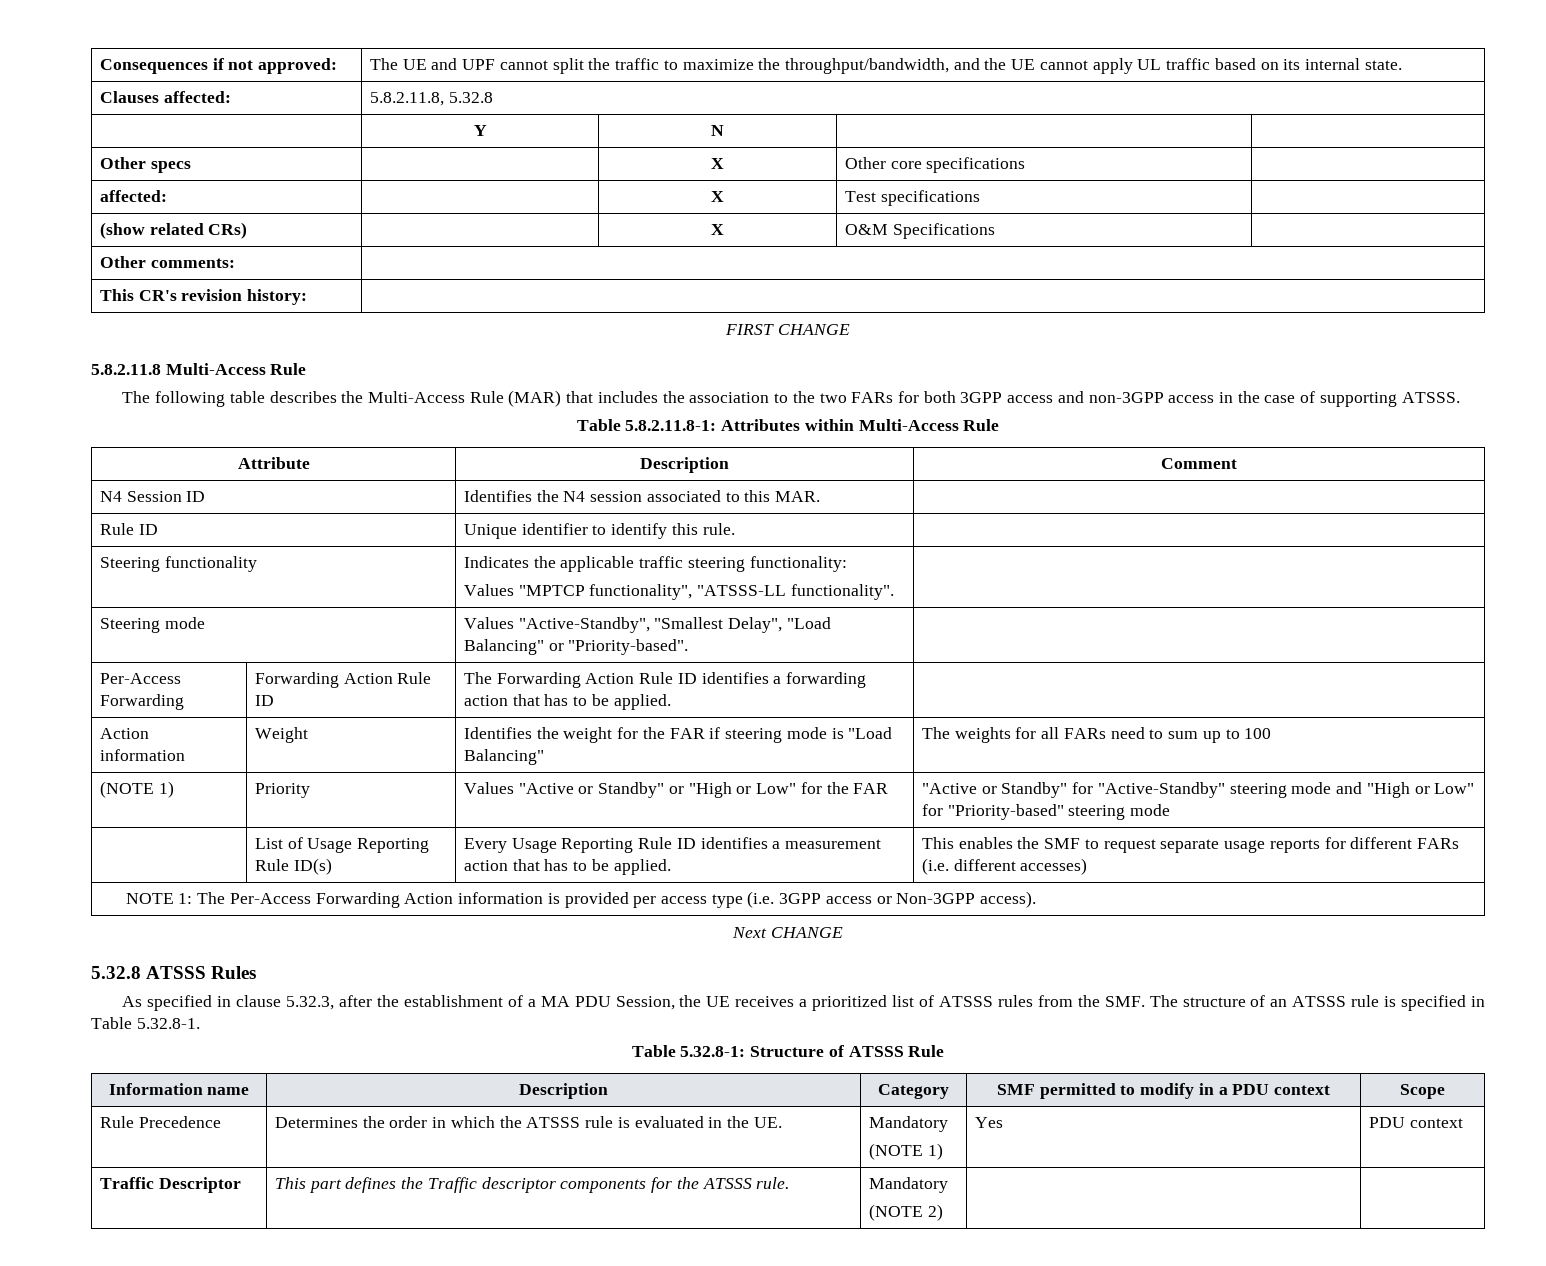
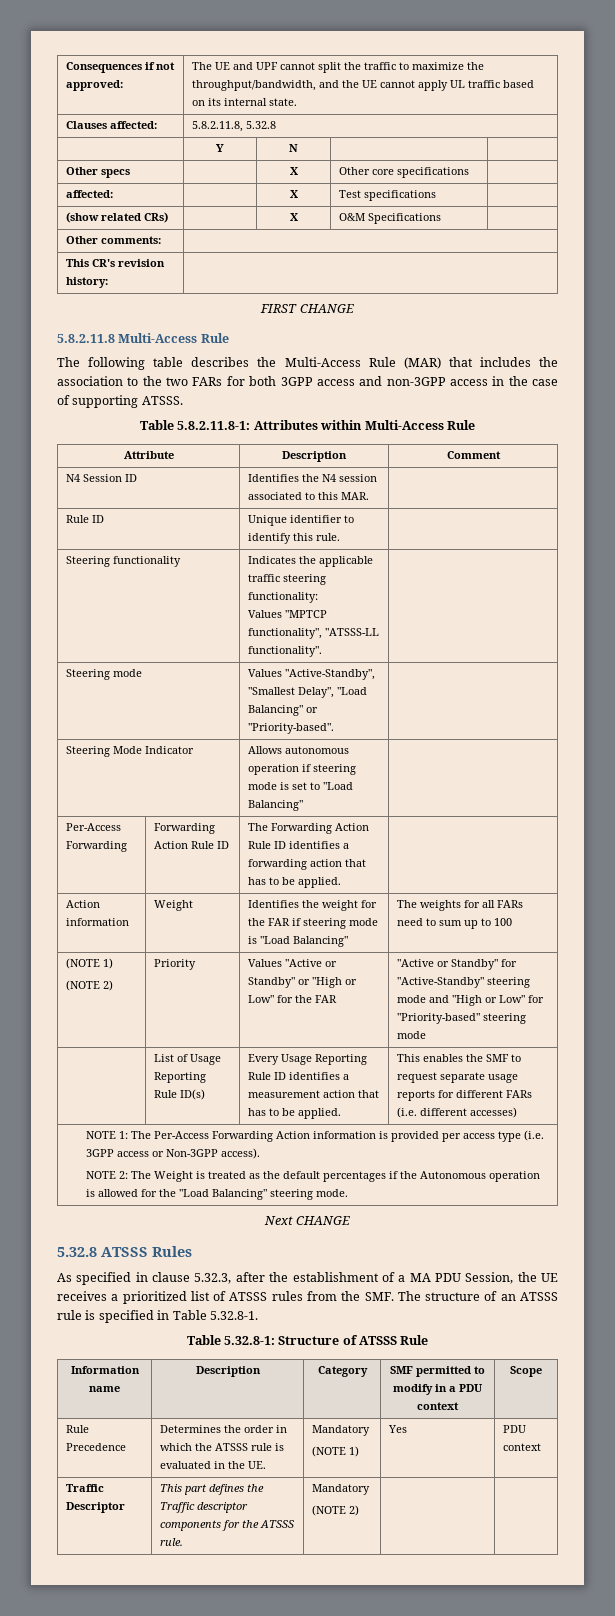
+ Steering Mode Indicator | Allows autonomous operation if steering mode is set to "Load Balancing" |
  Action information | Weight | Identifies the weight for the FAR if steering mode is "Load Balancing" | The weights for all FARs need to sum up to 100
- (NOTE 1) | Priority | Values "Active or Standby" or "High or Low" for the FAR | "Active or Standby" for "Active-Standby" steering mode and "High or Low" for "Priority-based" steering mode
+ (NOTE 1)
+ (NOTE 2) | Priority | Values "Active or Standby" or "High or Low" for the FAR | "Active or Standby" for "Active-Standby" steering mode and "High or Low" for "Priority-based" steering mode
  NOTE 1: The Per-Access Forwarding Action information is provided per access type (i.e. 3GPP access or Non-3GPP access).
+ NOTE 2: The Weight is treated as the default percentages if the Autonomous operation is allowed for the "Load Balancing" steering mode.

